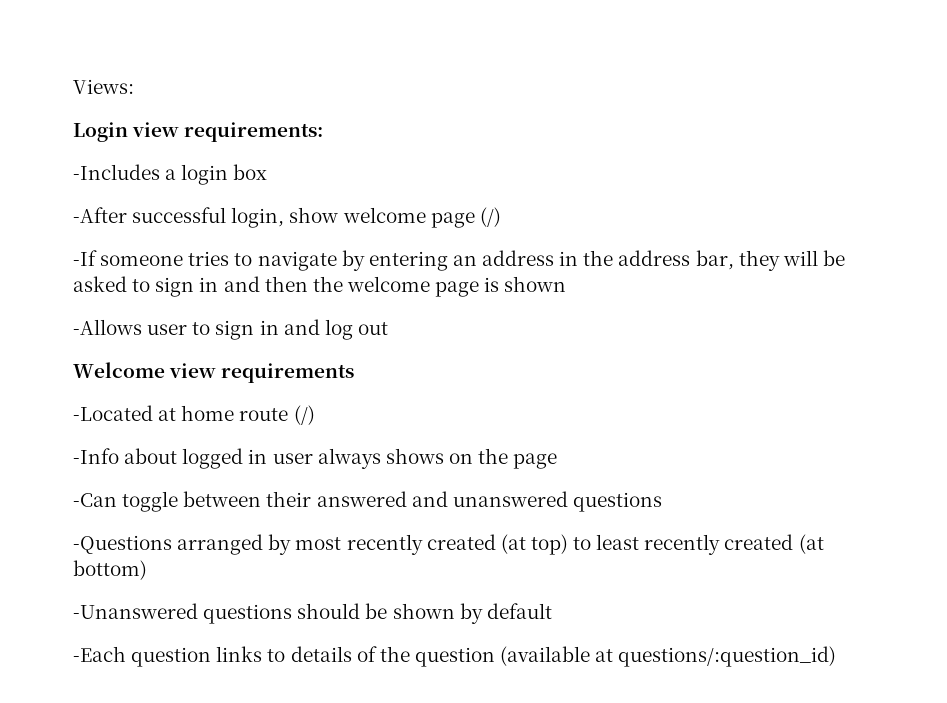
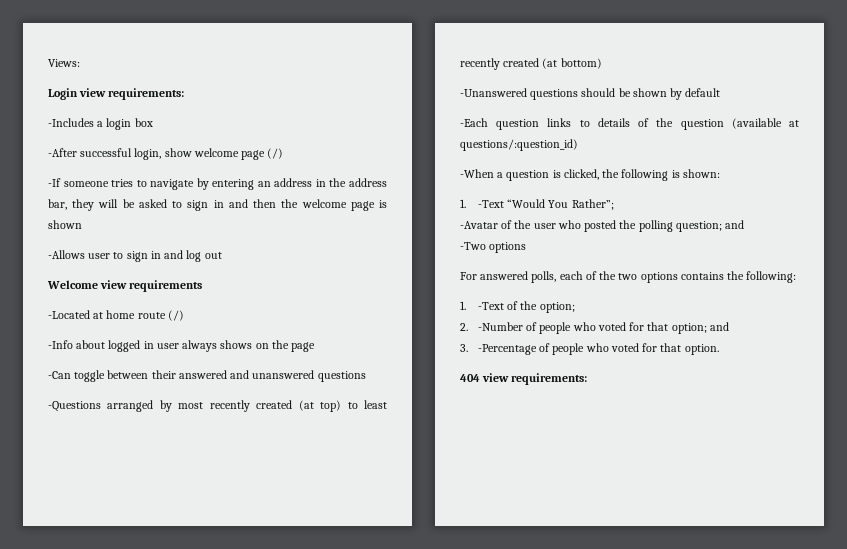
+ -When a question is clicked, the following is shown:
+ 1. -Text “Would You Rather”;
+ -Avatar of the user who posted the polling question; and
+ -Two options
+ For answered polls, each of the two options contains the following:
+ 1. -Text of the option;
+ 2. -Number of people who voted for that option; and
+ 3. -Percentage of people who voted for that option.
+ 404 view requirements:

